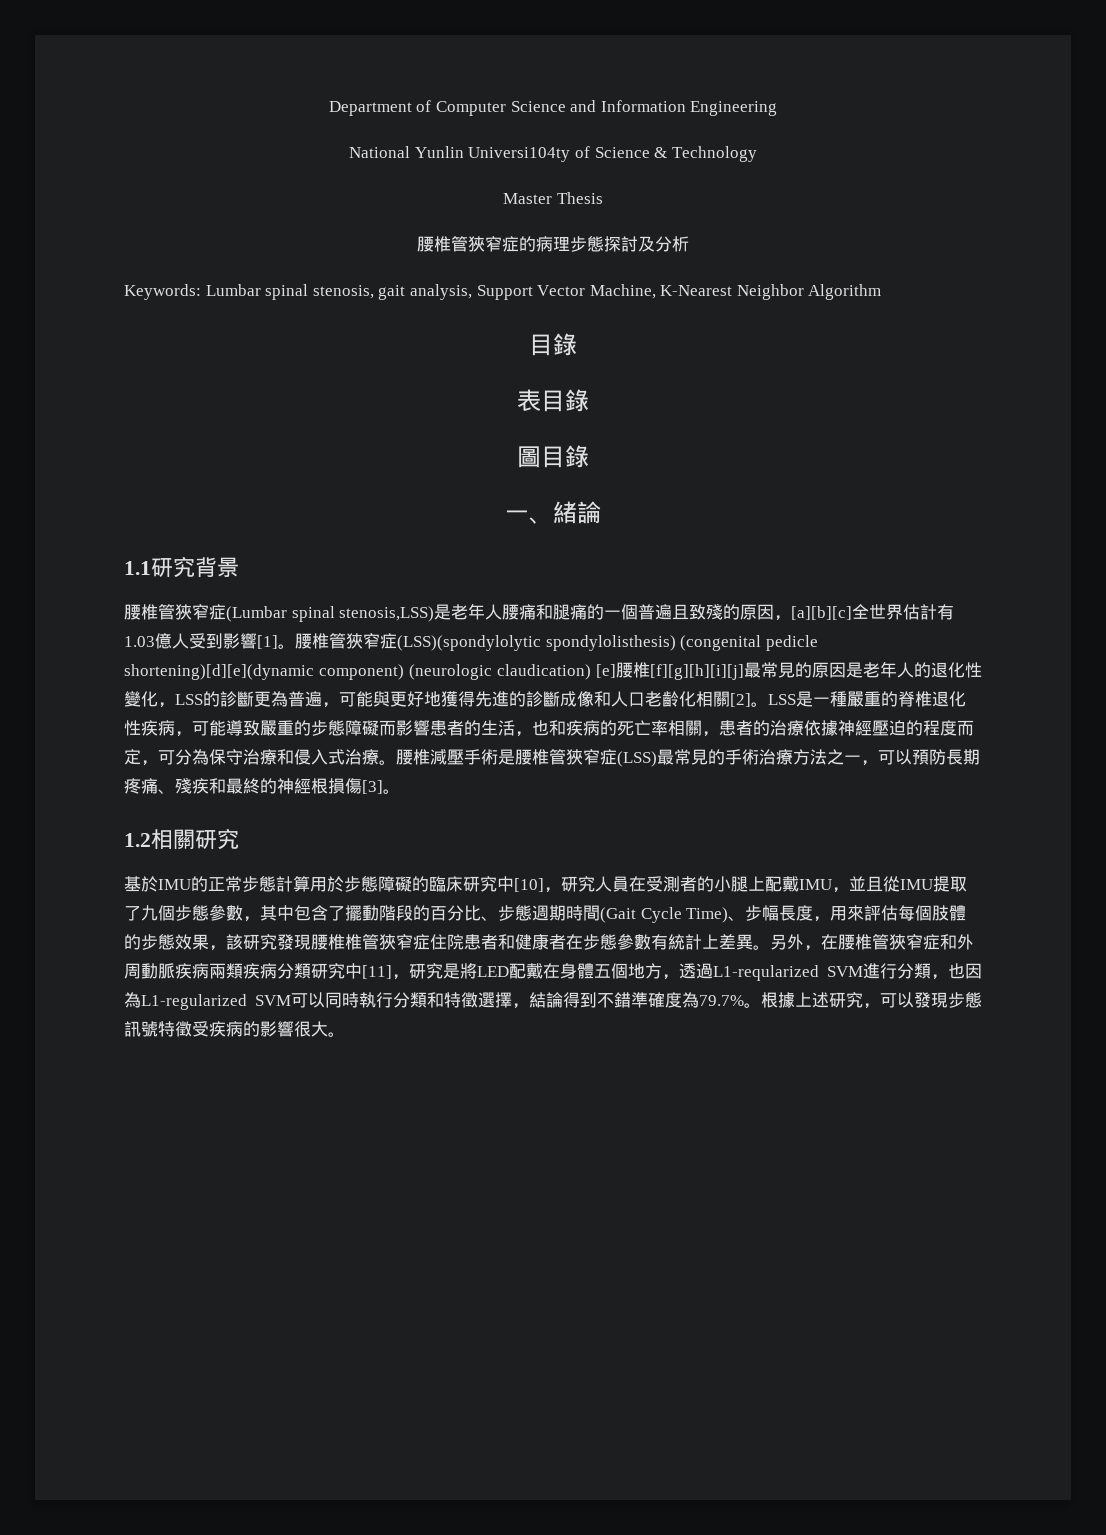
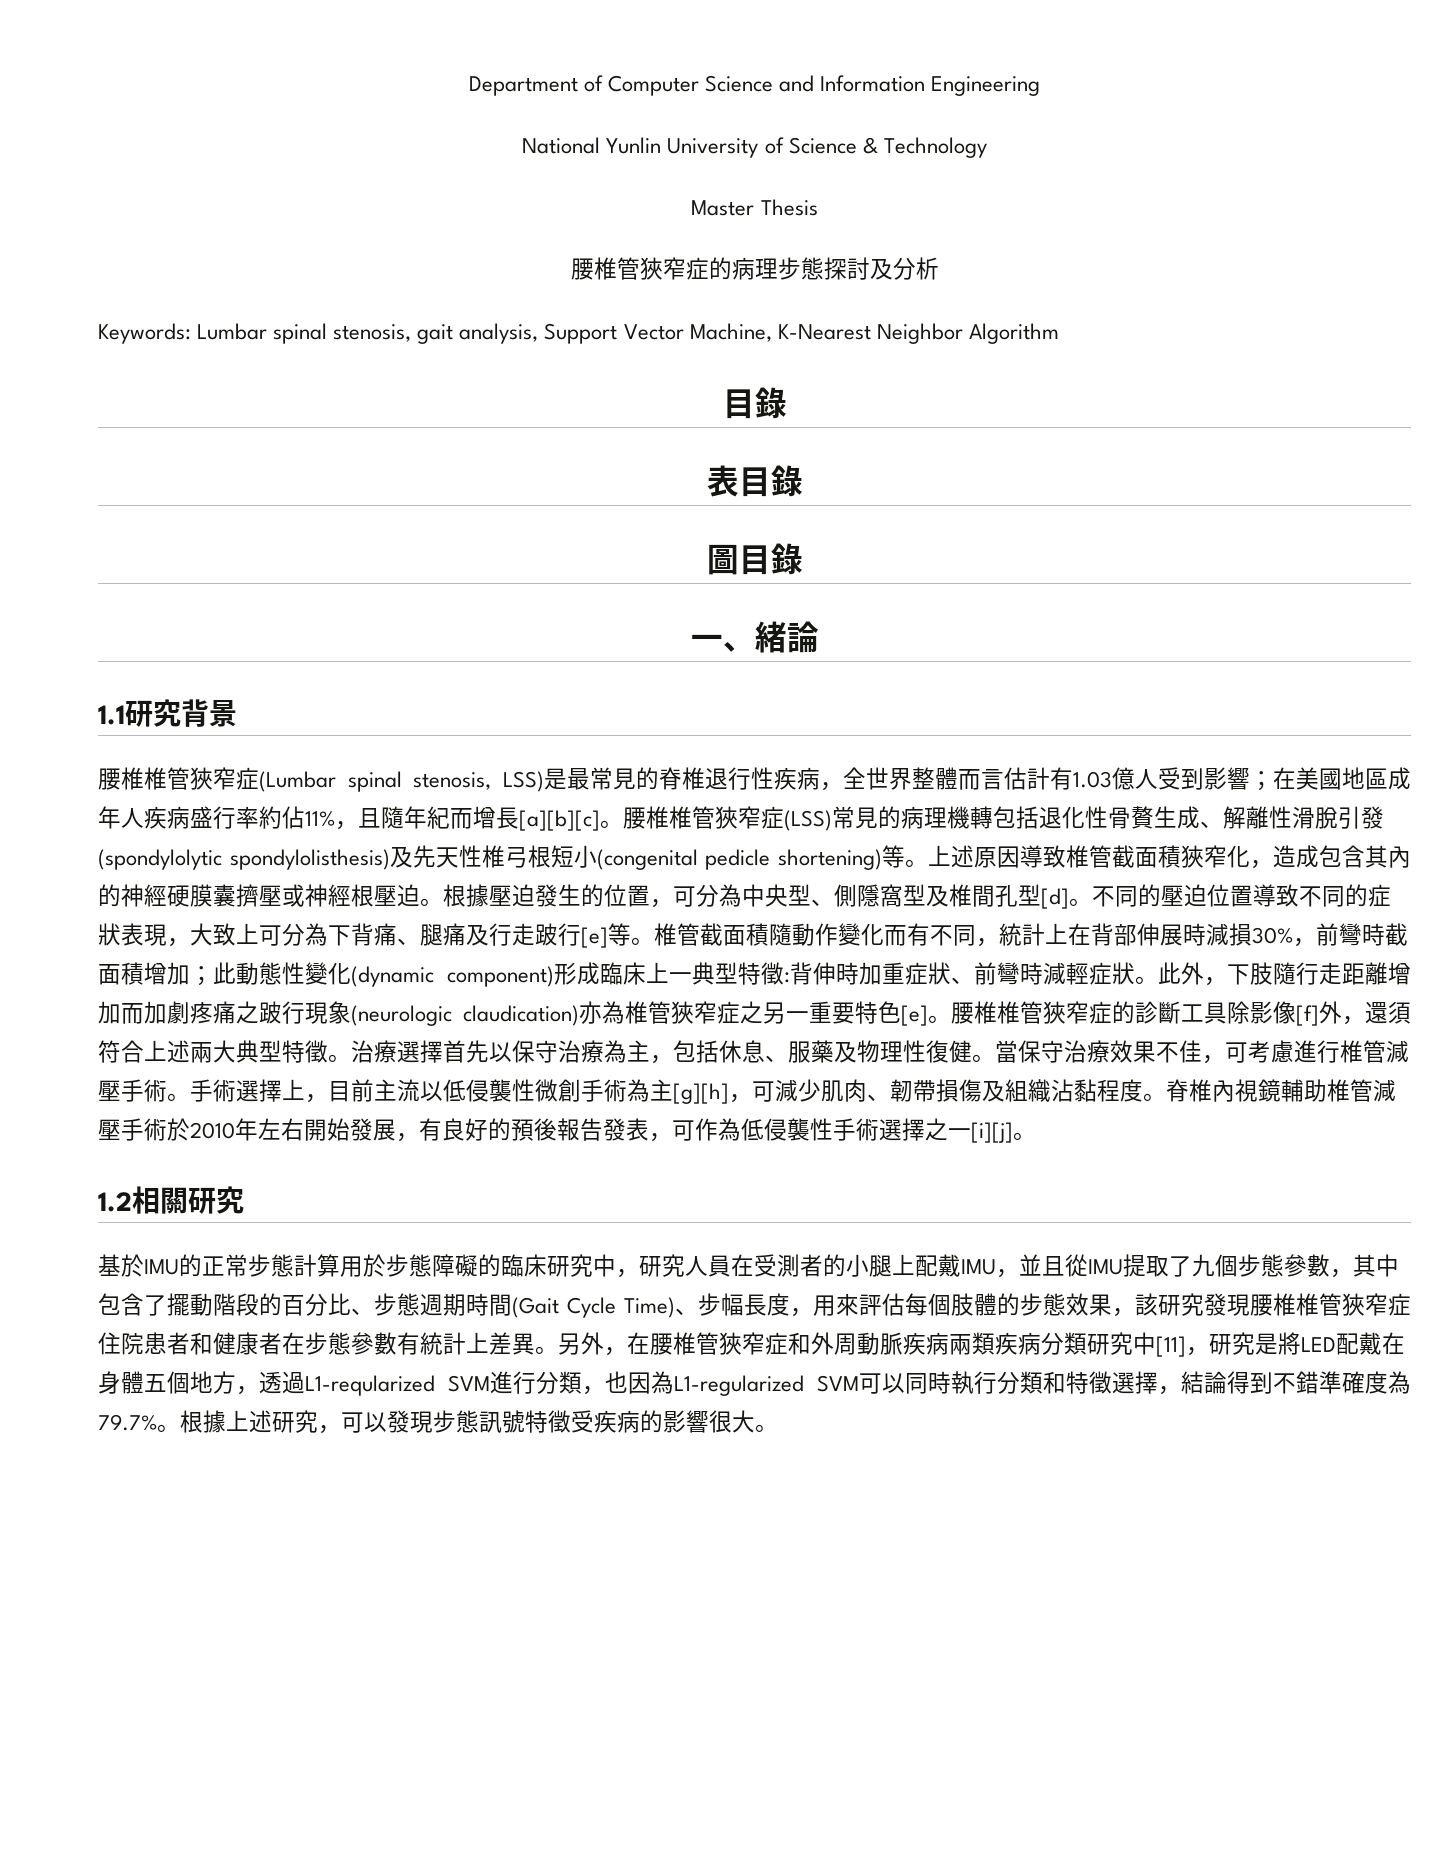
- National Yunlin Universi104ty of Science & Technology
+ National Yunlin University of Science & Technology
- 腰椎管狹窄症(Lumbar spinal stenosis,LSS)是老年人腰痛和腿痛的一個普遍且致殘的原因，[a][b][c]全世界估計有1.03億人受到影響[1]。腰椎管狹窄症(LSS)(spondylolytic spondylolisthesis) (congenital pedicle shortening)[d][e](dynamic component) (neurologic claudication) [e]腰椎[f][g][h][i][j]最常見的原因是老年人的退化性變化，LSS的診斷更為普遍，可能與更好地獲得先進的診斷成像和人口老齡化相關[2]。LSS是一種嚴重的脊椎退化性疾病，可能導致嚴重的步態障礙而影響患者的生活，也和疾病的死亡率相關，患者的治療依據神經壓迫的程度而定，可分為保守治療和侵入式治療。腰椎減壓手術是腰椎管狹窄症(LSS)最常見的手術治療方法之一，可以預防長期疼痛、殘疾和最終的神經根損傷[3]。
+ 腰椎椎管狹窄症(Lumbar spinal stenosis, LSS)是最常見的脊椎退行性疾病，全世界整體而言估計有1.03億人受到影響；在美國地區成年人疾病盛行率約佔11%，且隨年紀而增長[a][b][c]。腰椎椎管狹窄症(LSS)常見的病理機轉包括退化性骨贅生成、解離性滑脫引發(spondylolytic spondylolisthesis)及先天性椎弓根短小(congenital pedicle shortening)等。上述原因導致椎管截面積狹窄化，造成包含其內的神經硬膜囊擠壓或神經根壓迫。根據壓迫發生的位置，可分為中央型、側隱窩型及椎間孔型[d]。不同的壓迫位置導致不同的症狀表現，大致上可分為下背痛、腿痛及行走跛行[e]等。椎管截面積隨動作變化而有不同，統計上在背部伸展時減損30%，前彎時截面積增加；此動態性變化(dynamic component)形成臨床上一典型特徵:背伸時加重症狀、前彎時減輕症狀。此外，下肢隨行走距離增加而加劇疼痛之跛行現象(neurologic claudication)亦為椎管狹窄症之另一重要特色[e]。腰椎椎管狹窄症的診斷工具除影像[f]外，還須符合上述兩大典型特徵。治療選擇首先以保守治療為主，包括休息、服藥及物理性復健。當保守治療效果不佳，可考慮進行椎管減壓手術。手術選擇上，目前主流以低侵襲性微創手術為主[g][h]，可減少肌肉、韌帶損傷及組織沾黏程度。脊椎內視鏡輔助椎管減壓手術於2010年左右開始發展，有良好的預後報告發表，可作為低侵襲性手術選擇之一[i][j]。
- 基於IMU的正常步態計算用於步態障礙的臨床研究中[10]，研究人員在受測者的小腿上配戴IMU，並且從IMU提取了九個步態參數，其中包含了擺動階段的百分比、步態週期時間(Gait Cycle Time)、步幅長度，用來評估每個肢體的步態效果，該研究發現腰椎椎管狹窄症住院患者和健康者在步態參數有統計上差異。
+ 基於IMU的正常步態計算用於步態障礙的臨床研究中，研究人員在受測者的小腿上配戴IMU，並且從IMU提取了九個步態參數，其中包含了擺動階段的百分比、步態週期時間(Gait Cycle Time)、步幅長度，用來評估每個肢體的步態效果，該研究發現腰椎椎管狹窄症住院患者和健康者在步態參數有統計上差異。

